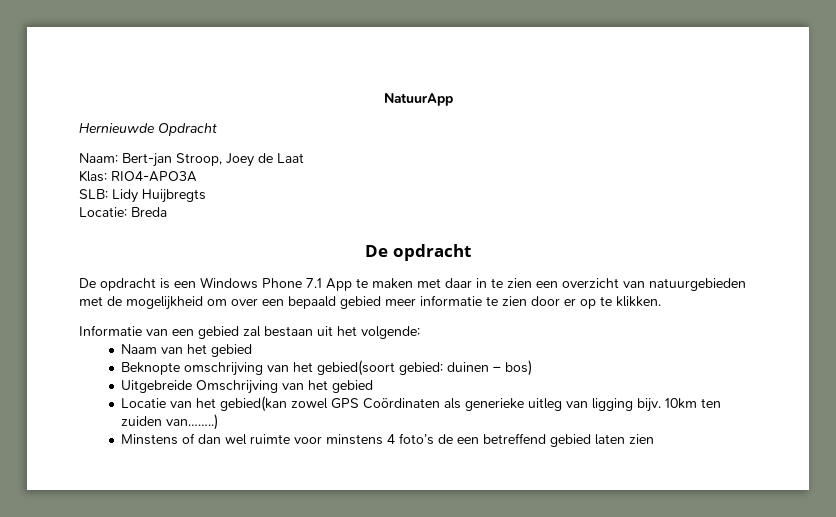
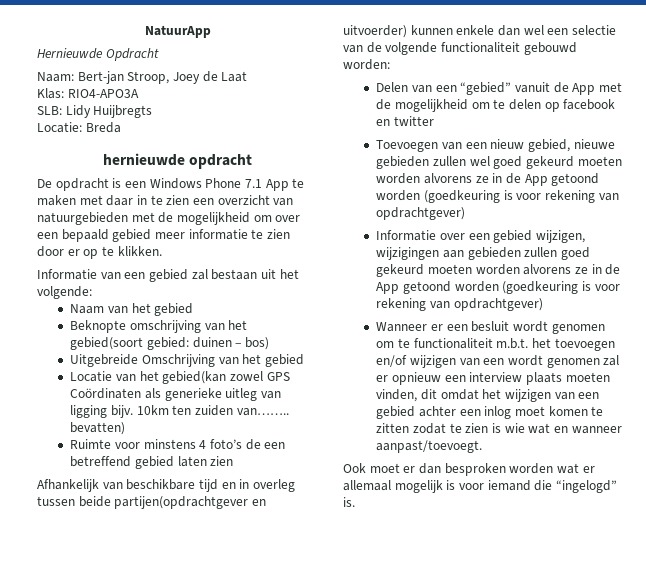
  Locatie: Breda
- De opdracht
+ hernieuwde opdracht
- 10km ten zuiden van……..)
- Minstens of dan wel ruimte voor minstens 4 foto’s de een betreffend gebied laten zien
+ 10km ten zuiden van…….. bevatten)
+ Ruimte voor minstens 4 foto’s de een betreffend gebied laten zien
+ Afhankelijk van beschikbare tijd en in overleg tussen beide partijen(opdrachtgever en uitvoerder) kunnen enkele dan wel een selectie van de volgende functionaliteit gebouwd worden:
+ Delen van een “gebied” vanuit de App met de mogelijkheid om te delen op facebook en twitter
+ Toevoegen van een nieuw gebied, nieuwe gebieden zullen wel goed gekeurd moeten worden alvorens ze in de App getoond worden (goedkeuring is voor rekening van opdrachtgever)
+ Informatie over een gebied wijzigen, wijzigingen aan gebieden zullen goed gekeurd moeten worden alvorens ze in de App getoond worden (goedkeuring is voor rekening van opdrachtgever)
+ Wanneer er een besluit wordt genomen om te functionaliteit m.b.t. het toevoegen en/of wijzigen van een wordt genomen zal er opnieuw een interview plaats moeten vinden, dit omdat het wijzigen van een gebied achter een inlog moet komen te zitten zodat te zien is wie wat en wanneer aanpast/toevoegt.
+ Ook moet er dan besproken worden wat er allemaal mogelijk is voor iemand die “ingelogd” is.

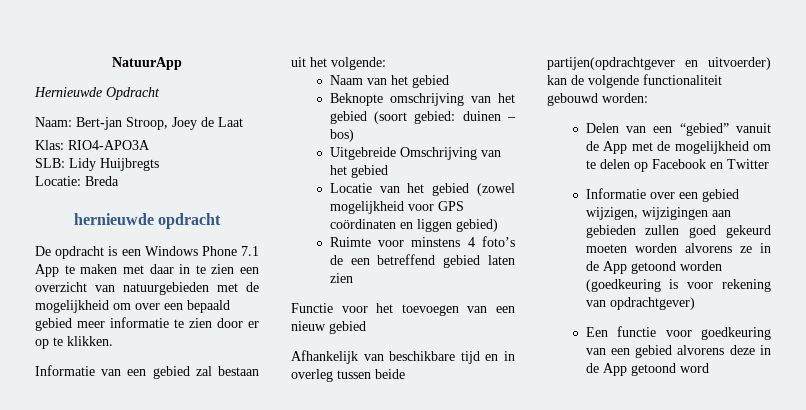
- Beknopte omschrijving van het gebied(soort gebied: duinen – bos)
+ Beknopte omschrijving van het gebied (soort gebied: duinen – bos)
- Locatie van het gebied(kan zowel GPS Coördinaten als generieke uitleg van ligging bijv. 10km ten zuiden van…….. bevatten)
+ Locatie van het gebied (zowel mogelijkheid voor GPS coördinaten en liggen gebied)
+ Functie voor het toevoegen van een nieuw gebied
- Afhankelijk van beschikbare tijd en in overleg tussen beide partijen(opdrachtgever en uitvoerder) kunnen enkele dan wel een selectie van de volgende functionaliteit gebouwd worden:
+ Afhankelijk van beschikbare tijd en in overleg tussen beide partijen(opdrachtgever en uitvoerder) kan de volgende functionaliteit gebouwd worden:
- Delen van een “gebied” vanuit de App met de mogelijkheid om te delen op facebook en twitter
- Toevoegen van een nieuw gebied, nieuwe gebieden zullen wel goed gekeurd moeten worden alvorens ze in de App getoond worden (goedkeuring is voor rekening van opdrachtgever)
+ Delen van een “gebied” vanuit de App met de mogelijkheid om te delen op Facebook en Twitter
- Wanneer er een besluit wordt genomen om te functionaliteit m.b.t. het toevoegen en/of wijzigen van een wordt genomen zal er opnieuw een interview plaats moeten vinden, dit omdat het wijzigen van een gebied achter een inlog moet komen te zitten zodat te zien is wie wat en wanneer aanpast/toevoegt.
- Ook moet er dan besproken worden wat er allemaal mogelijk is voor iemand die “ingelogd” is.
+ Een functie voor goedkeuring van een gebied alvorens deze in de App getoond word

